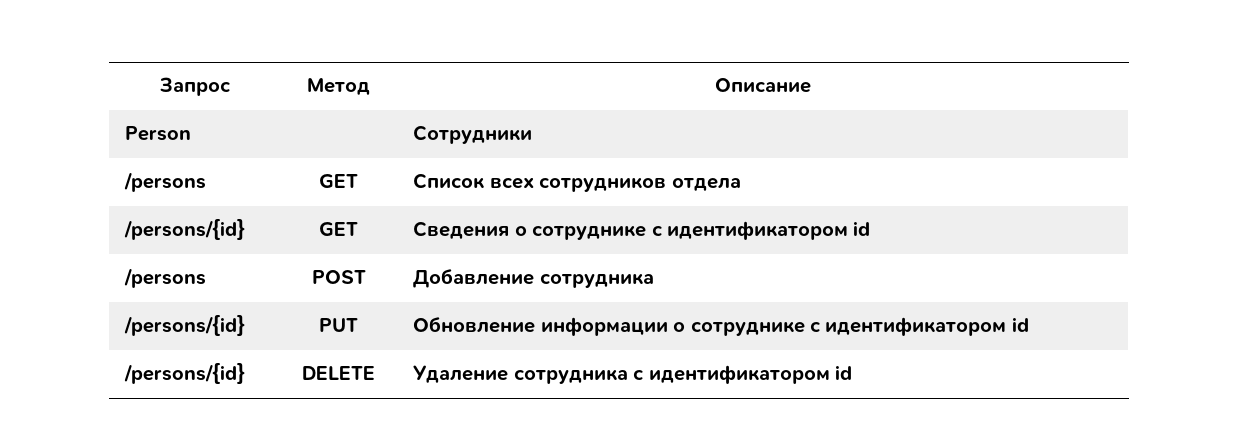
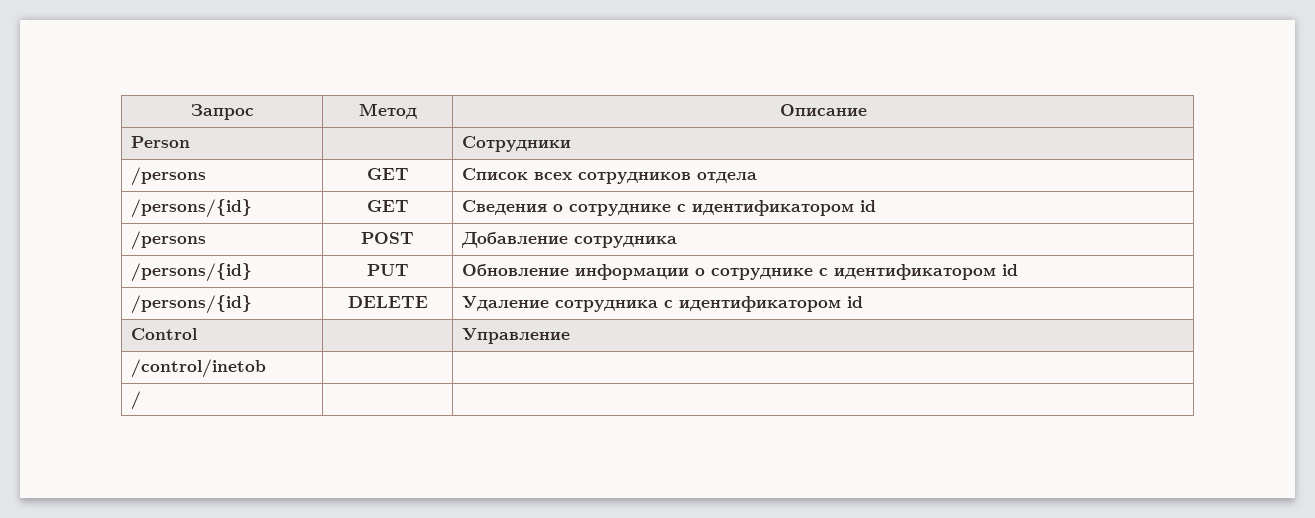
+ Control | | Управление
+ /control/inetob | |
+ / | |

